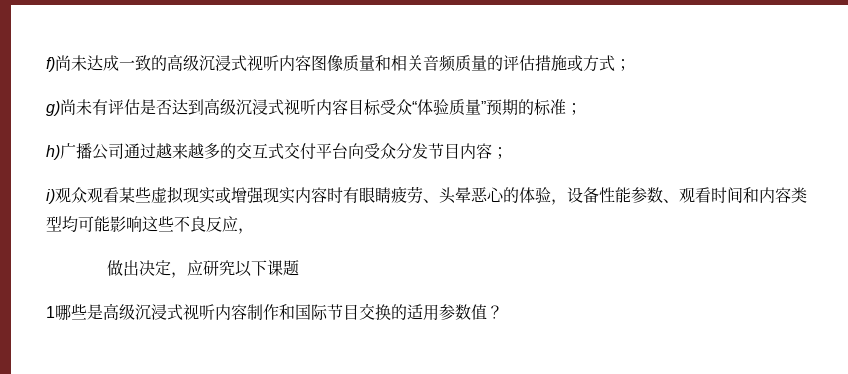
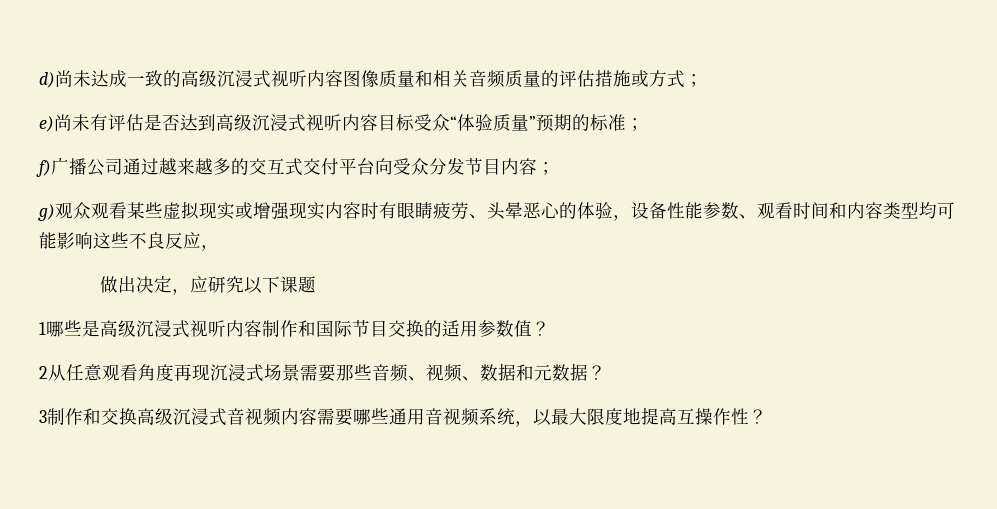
- f)尚未达成一致的高级沉浸式视听内容图像质量和相关音频质量的评估措施或方式；
+ d)尚未达成一致的高级沉浸式视听内容图像质量和相关音频质量的评估措施或方式；
- g)尚未有评估是否达到高级沉浸式视听内容目标受众“体验质量”预期的标准；
+ e)尚未有评估是否达到高级沉浸式视听内容目标受众“体验质量”预期的标准；
- h)广播公司通过越来越多的交互式交付平台向受众分发节目内容；
+ f)广播公司通过越来越多的交互式交付平台向受众分发节目内容；
- i)观众观看某些虚拟现实或增强现实内容时有眼睛疲劳、头晕恶心的体验，设备性能参数、观看时间和内容类型均可能影响这些不良反应，
+ g)观众观看某些虚拟现实或增强现实内容时有眼睛疲劳、头晕恶心的体验，设备性能参数、观看时间和内容类型均可能影响这些不良反应，
+ 2从任意观看角度再现沉浸式场景需要那些音频、视频、数据和元数据？
+ 3制作和交换高级沉浸式音视频内容需要哪些通用音视频系统，以最大限度地提高互操作性？

